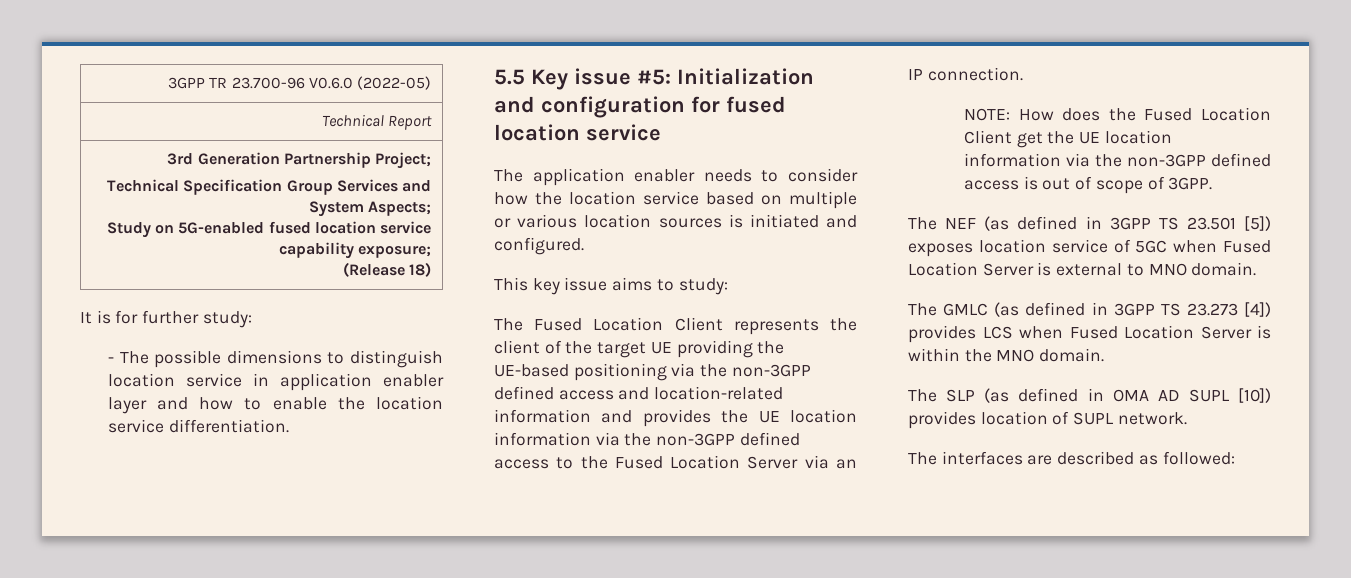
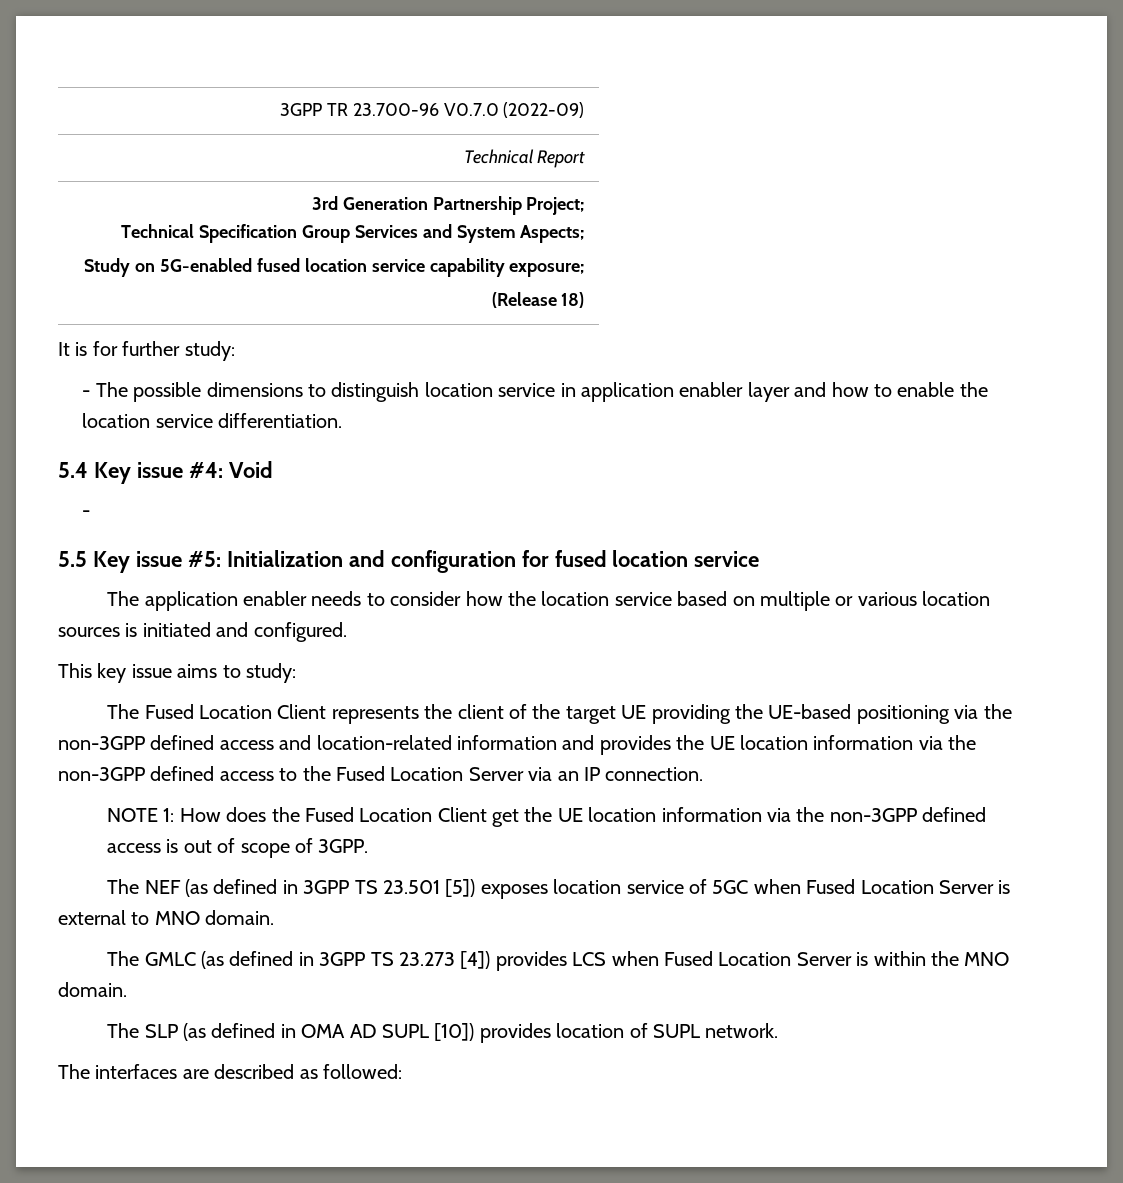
- 3GPP TR 23.700-96 V0.6.0 (2022-05)
+ 3GPP TR 23.700-96 V0.7.0 (2022-09)
+ 5.4 Key issue #4: Void
+ -
- NOTE: How does the Fused Location Client get the UE location information via the non-3GPP defined access is out of scope of 3GPP.
+ NOTE 1: How does the Fused Location Client get the UE location information via the non-3GPP defined access is out of scope of 3GPP.

